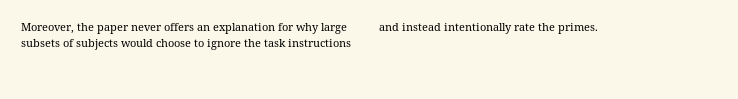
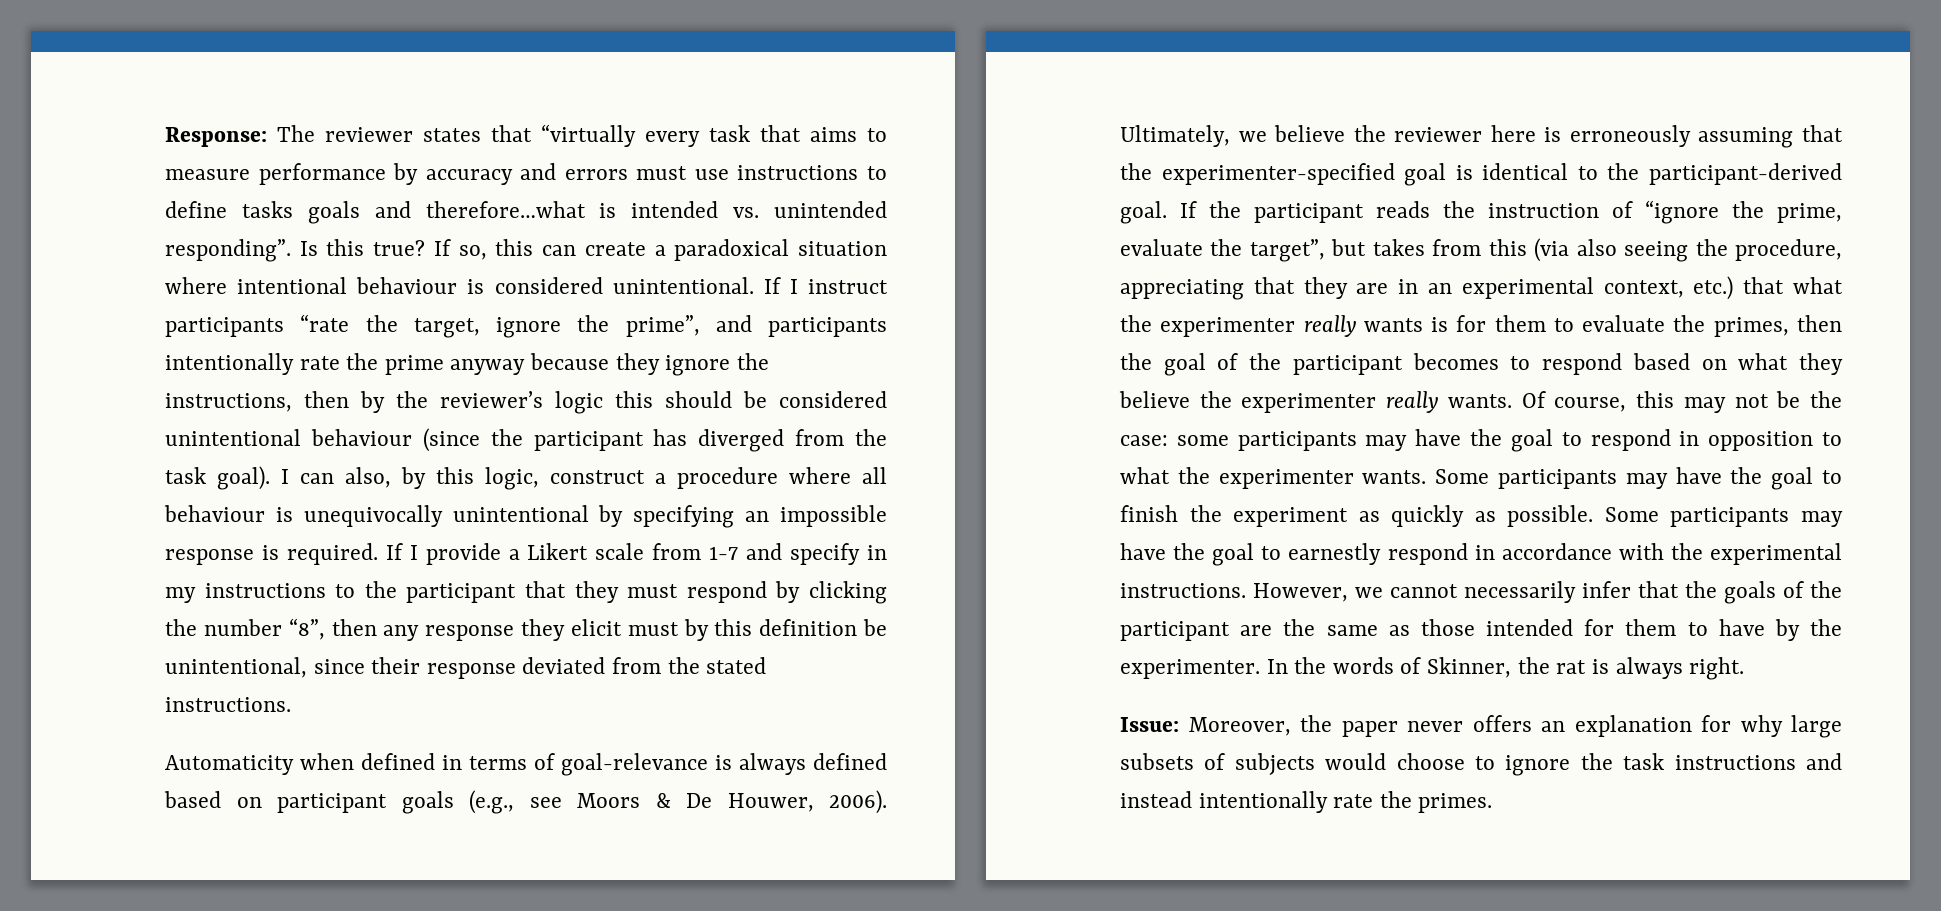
- Moreover, the paper never offers an explanation for why large subsets of subjects would choose to ignore the task instructions and instead intentionally rate the primes.
+ Response: The reviewer states that “virtually every task that aims to measure performance by accuracy and errors must use instructions to define tasks goals and therefore…what is intended vs. unintended responding”. Is this true? If so, this can create a paradoxical situation where intentional behaviour is considered unintentional. If I instruct participants “rate the target, ignore the prime”, and participants intentionally rate the prime anyway because they ignore the instructions, then by the reviewer’s logic this should be considered unintentional behaviour (since the participant has diverged from the task goal). I can also, by this logic, construct a procedure where all behaviour is unequivocally unintentional by specifying an impossible response is required. If I provide a Likert scale from 1-7 and specify in my instructions to the participant that they must respond by clicking the number “8”, then any response they elicit must by this definition be unintentional, since their response deviated from the stated instructions.
+ Automaticity when defined in terms of goal-relevance is always defined based on participant goals (e.g., see Moors & De Houwer, 2006). Ultimately, we believe the reviewer here is erroneously assuming that the experimenter-specified goal is identical to the participant-derived goal. If the participant reads the instruction of “ignore the prime, evaluate the target”, but takes from this (via also seeing the procedure, appreciating that they are in an experimental context, etc.) that what the experimenter really wants is for them to evaluate the primes, then the goal of the participant becomes to respond based on what they believe the experimenter really wants. Of course, this may not be the case: some participants may have the goal to respond in opposition to what the experimenter wants. Some participants may have the goal to finish the experiment as quickly as possible. Some participants may have the goal to earnestly respond in accordance with the experimental instructions. However, we cannot necessarily infer that the goals of the participant are the same as those intended for them to have by the experimenter. In the words of Skinner, the rat is always right.
+ Issue: Moreover, the paper never offers an explanation for why large subsets of subjects would choose to ignore the task instructions and instead intentionally rate the primes.

